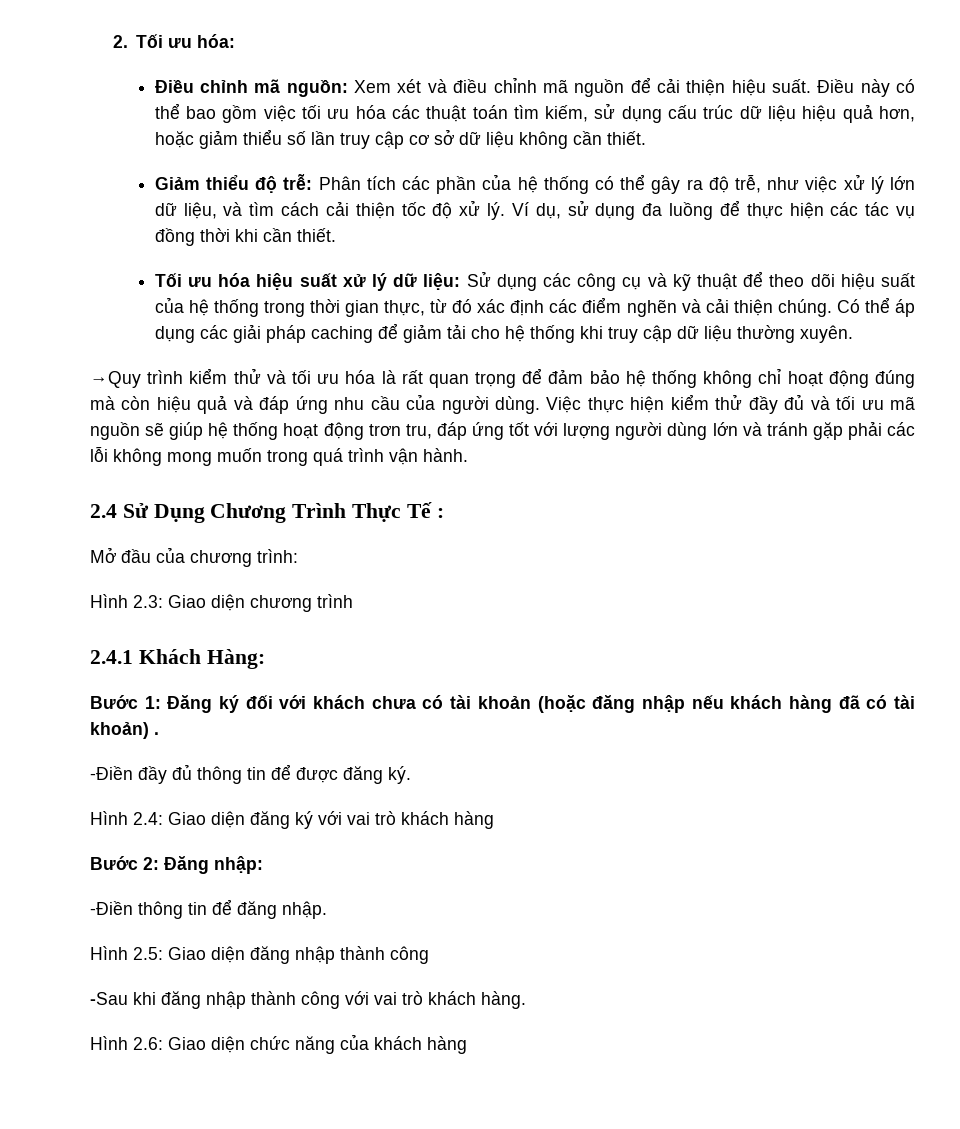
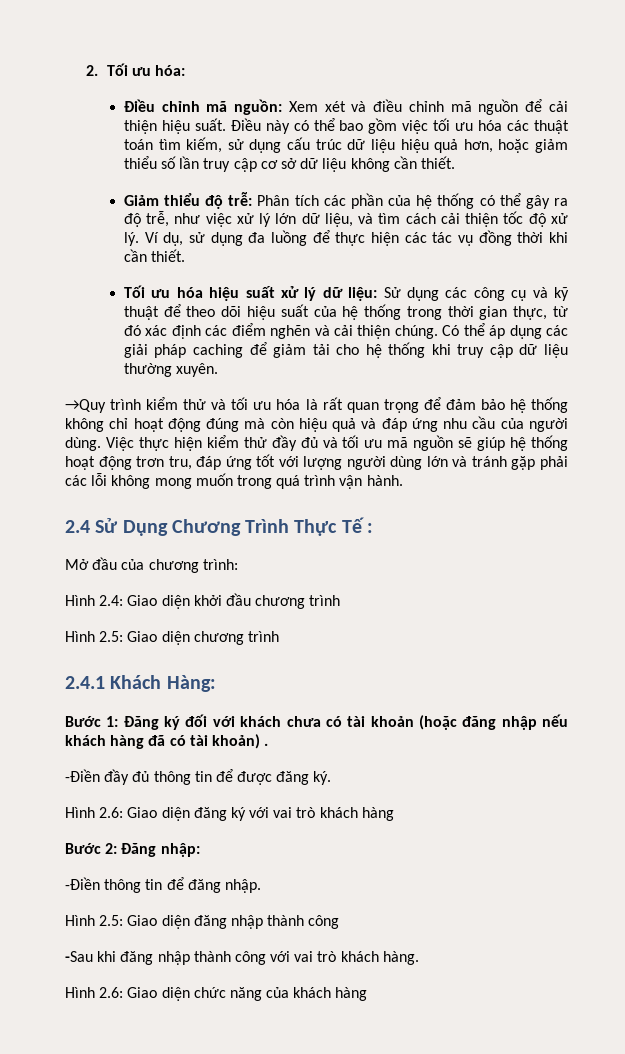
- Hình 2.3: Giao diện chương trình
+ Hình 2.4: Giao diện khởi đầu chương trình
+ Hình 2.5: Giao diện chương trình
- Hình 2.4: Giao diện đăng ký với vai trò khách hàng
+ Hình 2.6: Giao diện đăng ký với vai trò khách hàng

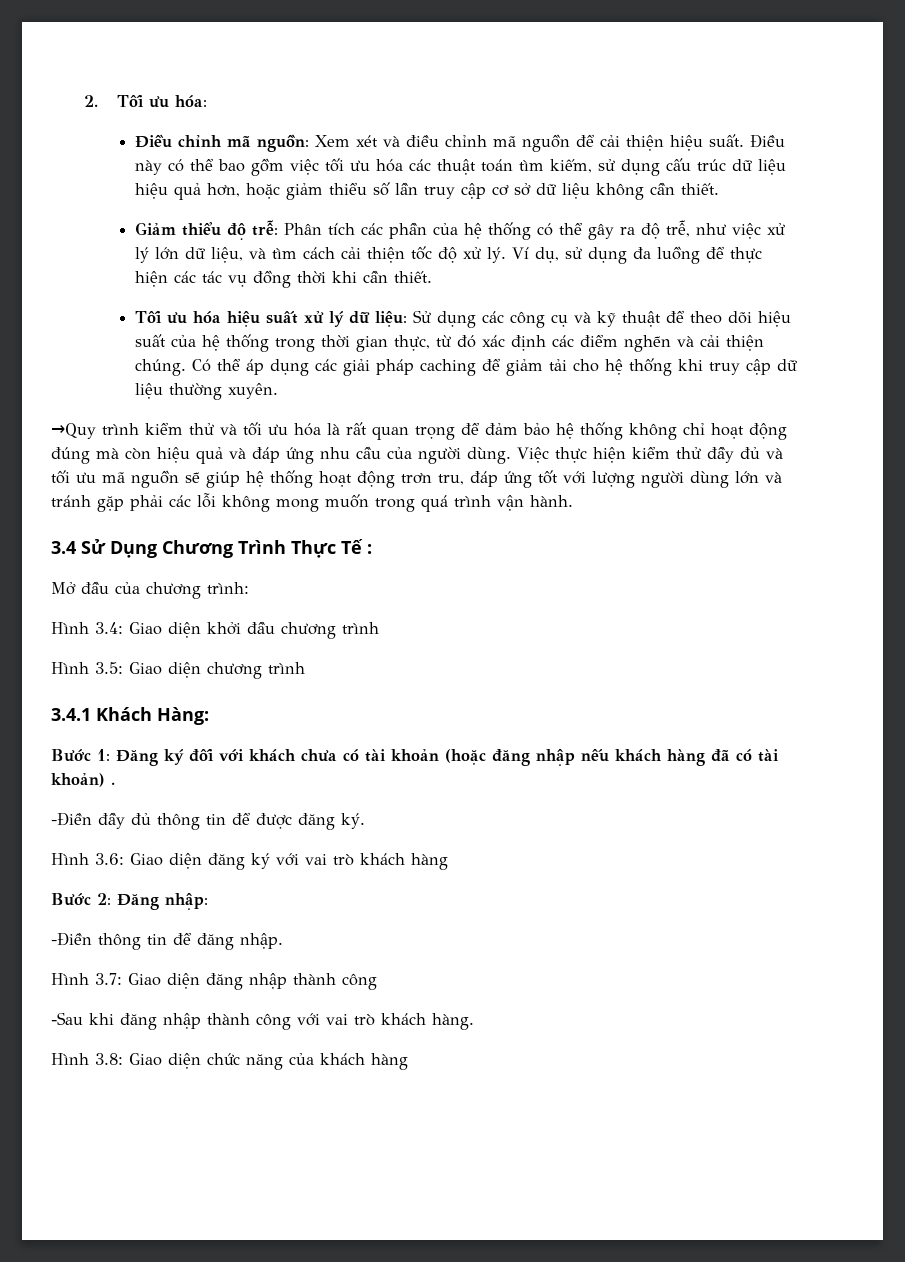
- 2.4 Sử Dụng Chương Trình Thực Tế :
+ 3.4 Sử Dụng Chương Trình Thực Tế :
- Hình 2.4: Giao diện khởi đầu chương trình
+ Hình 3.4: Giao diện khởi đầu chương trình
- Hình 2.5: Giao diện chương trình
+ Hình 3.5: Giao diện chương trình
- 2.4.1 Khách Hàng:
+ 3.4.1 Khách Hàng:
- Hình 2.6: Giao diện đăng ký với vai trò khách hàng
+ Hình 3.6: Giao diện đăng ký với vai trò khách hàng
- Hình 2.5: Giao diện đăng nhập thành công
+ Hình 3.7: Giao diện đăng nhập thành công
- Hình 2.6: Giao diện chức năng của khách hàng
+ Hình 3.8: Giao diện chức năng của khách hàng

